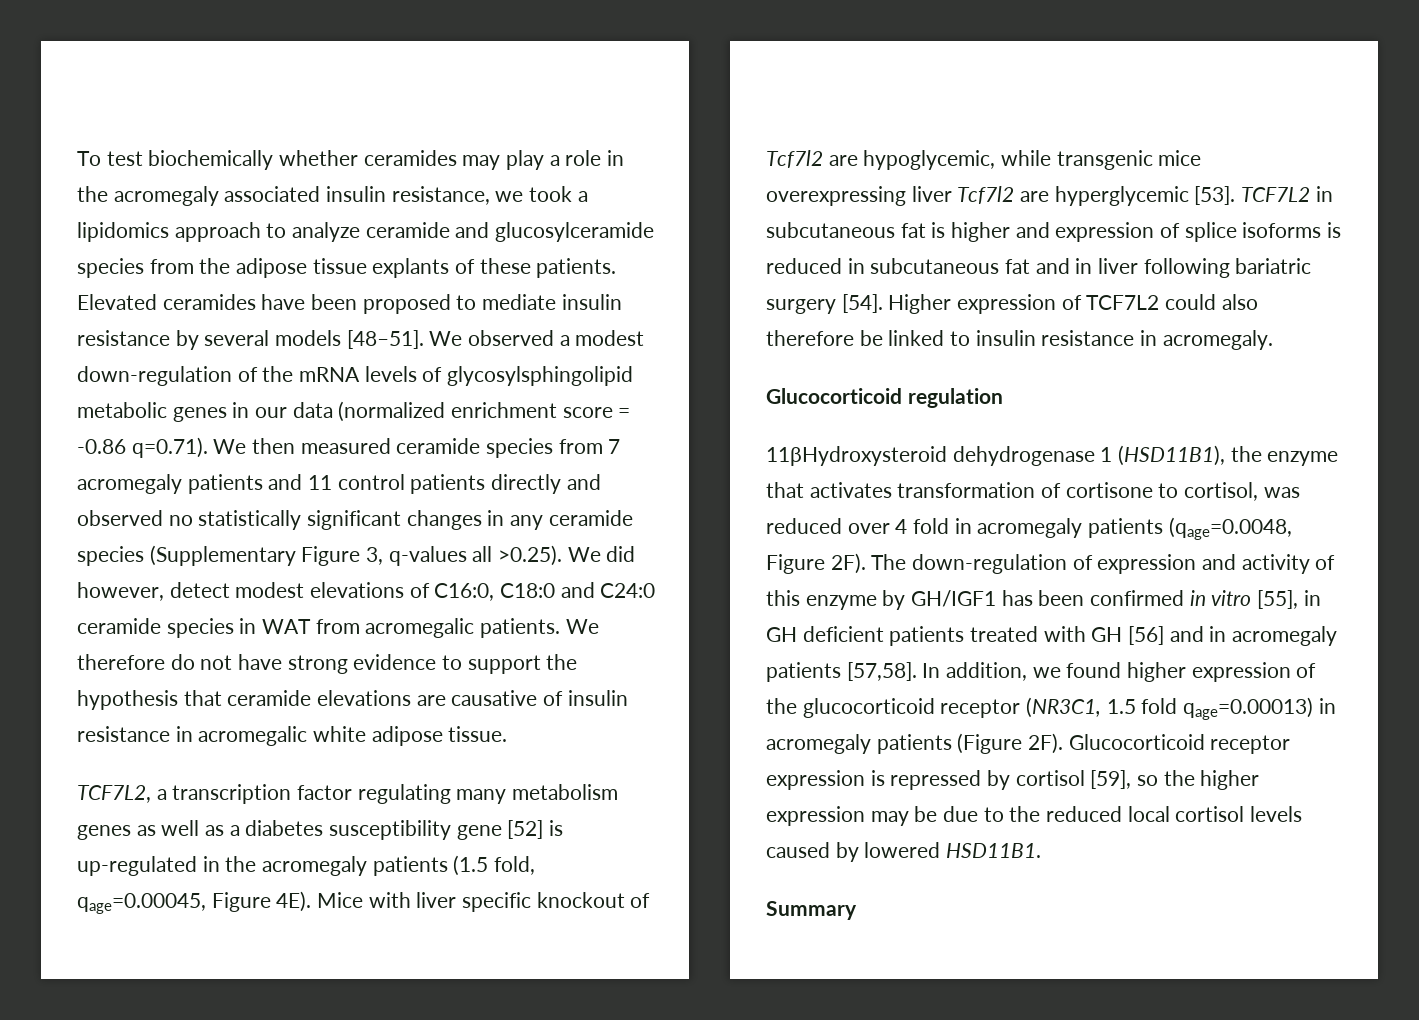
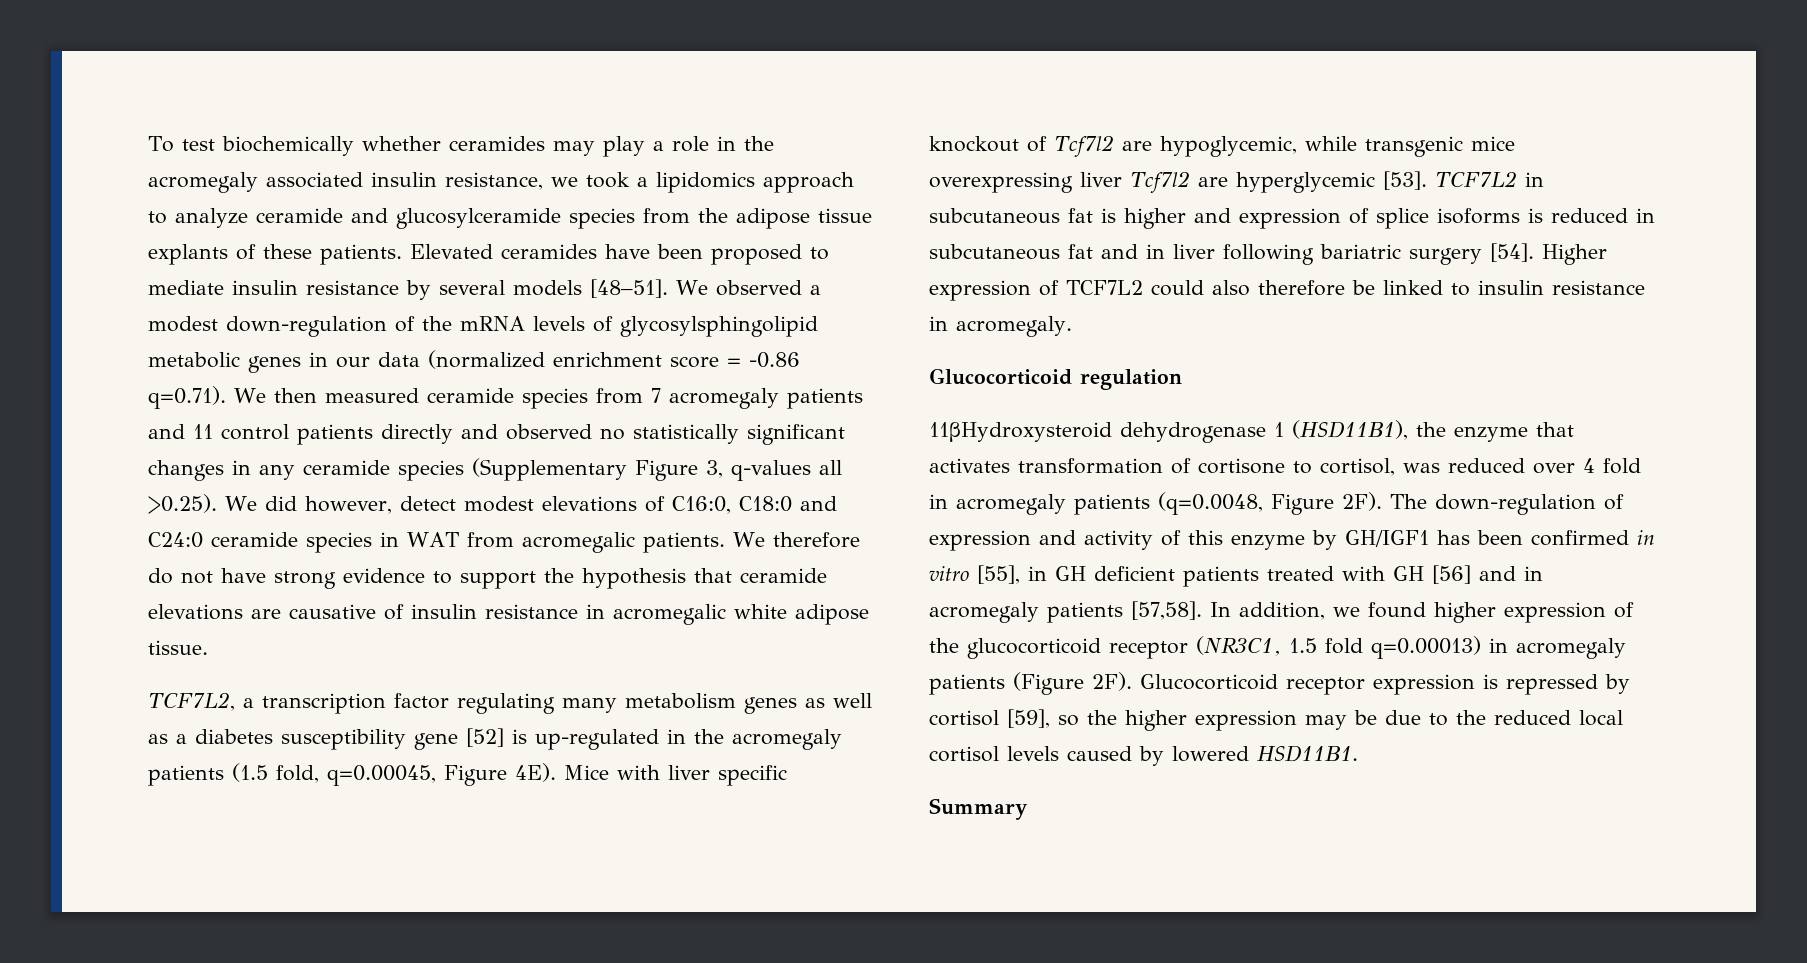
- TCF7L2, a transcription factor regulating many metabolism genes as well as a diabetes susceptibility gene [52] is up-regulated in the acromegaly patients (1.5 fold, qage=0.00045, Figure 4E).
+ TCF7L2, a transcription factor regulating many metabolism genes as well as a diabetes susceptibility gene [52] is up-regulated in the acromegaly patients (1.5 fold, q=0.00045, Figure 4E).
- 11βHydroxysteroid dehydrogenase 1 (HSD11B1), the enzyme that activates transformation of cortisone to cortisol, was reduced over 4 fold in acromegaly patients (qage=0.0048, Figure 2F).
+ 11βHydroxysteroid dehydrogenase 1 (HSD11B1), the enzyme that activates transformation of cortisone to cortisol, was reduced over 4 fold in acromegaly patients (q=0.0048, Figure 2F).
- In addition, we found higher expression of the glucocorticoid receptor (NR3C1, 1.5 fold qage=0.00013) in acromegaly patients (Figure 2F).
+ In addition, we found higher expression of the glucocorticoid receptor (NR3C1, 1.5 fold q=0.00013) in acromegaly patients (Figure 2F).

